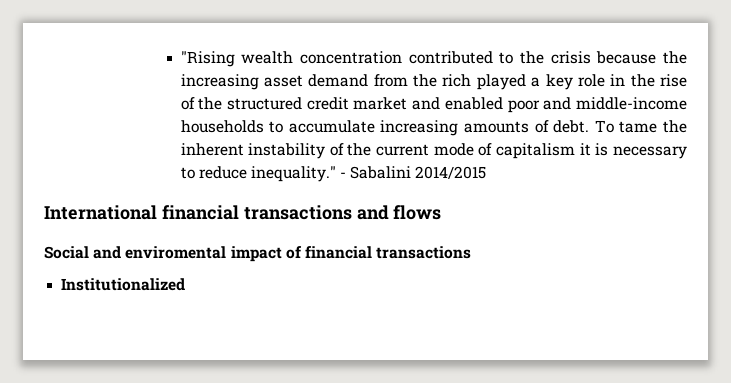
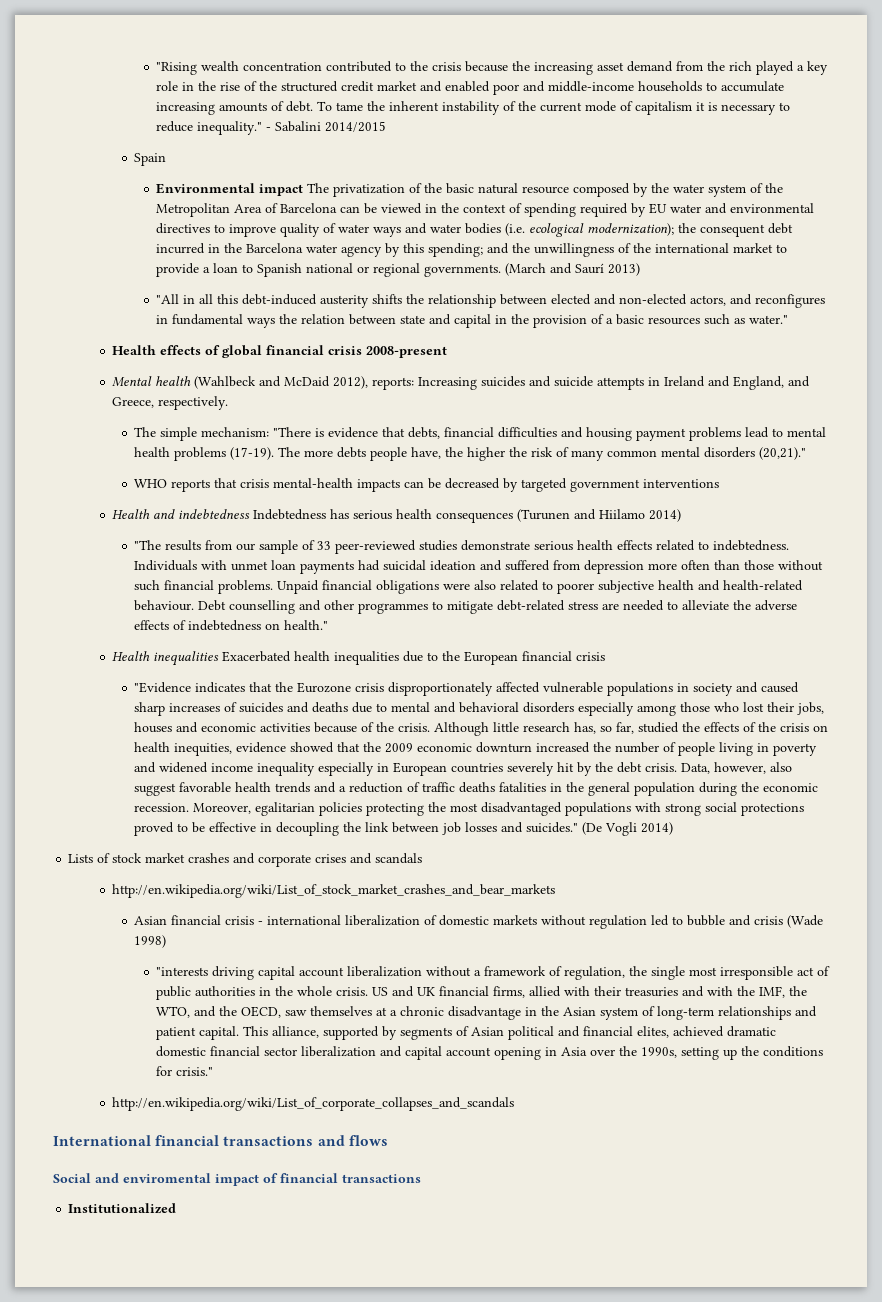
+ Spain
+ Environmental impact The privatization of the basic natural resource composed by the water system of the Metropolitan Area of Barcelona can be viewed in the context of spending required by EU water and environmental directives to improve quality of water ways and water bodies (i.e. ecological modernization); the consequent debt incurred in the Barcelona water agency by this spending; and the unwillingness of the international market to provide a loan to Spanish national or regional governments. (March and Saurí 2013)
+ "All in all this debt-induced austerity shifts the relationship between elected and non-elected actors, and reconfigures in fundamental ways the relation between state and capital in the provision of a basic resources such as water."
+ Health effects of global financial crisis 2008-present
+ Mental health (Wahlbeck and McDaid 2012), reports: Increasing suicides and suicide attempts in Ireland and England, and Greece, respectively.
+ The simple mechanism: "There is evidence that debts, financial difficulties and housing payment problems lead to mental health problems (17-19). The more debts people have, the higher the risk of many common mental disorders (20,21)."
+ WHO reports that crisis mental-health impacts can be decreased by targeted government interventions
+ Health and indebtedness Indebtedness has serious health consequences (Turunen and Hiilamo 2014)
+ "The results from our sample of 33 peer-reviewed studies demonstrate serious health effects related to indebtedness. Individuals with unmet loan payments had suicidal ideation and suffered from depression more often than those without such financial problems. Unpaid financial obligations were also related to poorer subjective health and health-related behaviour. Debt counselling and other programmes to mitigate debt-related stress are needed to alleviate the adverse effects of indebtedness on health."
+ Health inequalities Exacerbated health inequalities due to the European financial crisis
+ "Evidence indicates that the Eurozone crisis disproportionately affected vulnerable populations in society and caused sharp increases of suicides and deaths due to mental and behavioral disorders especially among those who lost their jobs, houses and economic activities because of the crisis. Although little research has, so far, studied the effects of the crisis on health inequities, evidence showed that the 2009 economic downturn increased the number of people living in poverty and widened income inequality especially in European countries severely hit by the debt crisis. Data, however, also suggest favorable health trends and a reduction of traffic deaths fatalities in the general population during the economic recession. Moreover, egalitarian policies protecting the most disadvantaged populations with strong social protections proved to be effective in decoupling the link between job losses and suicides." (De Vogli 2014)
+ Lists of stock market crashes and corporate crises and scandals
+ http://en.wikipedia.org/wiki/List_of_stock_market_crashes_and_bear_markets
+ Asian financial crisis - international liberalization of domestic markets without regulation led to bubble and crisis (Wade 1998)
+ "interests driving capital account liberalization without a framework of regulation, the single most irresponsible act of public authorities in the whole crisis. US and UK financial firms, allied with their treasuries and with the IMF, the WTO, and the OECD, saw themselves at a chronic disadvantage in the Asian system of long-term relationships and patient capital. This alliance, supported by segments of Asian political and financial elites, achieved dramatic domestic financial sector liberalization and capital account opening in Asia over the 1990s, setting up the conditions for crisis."
+ http://en.wikipedia.org/wiki/List_of_corporate_collapses_and_scandals

